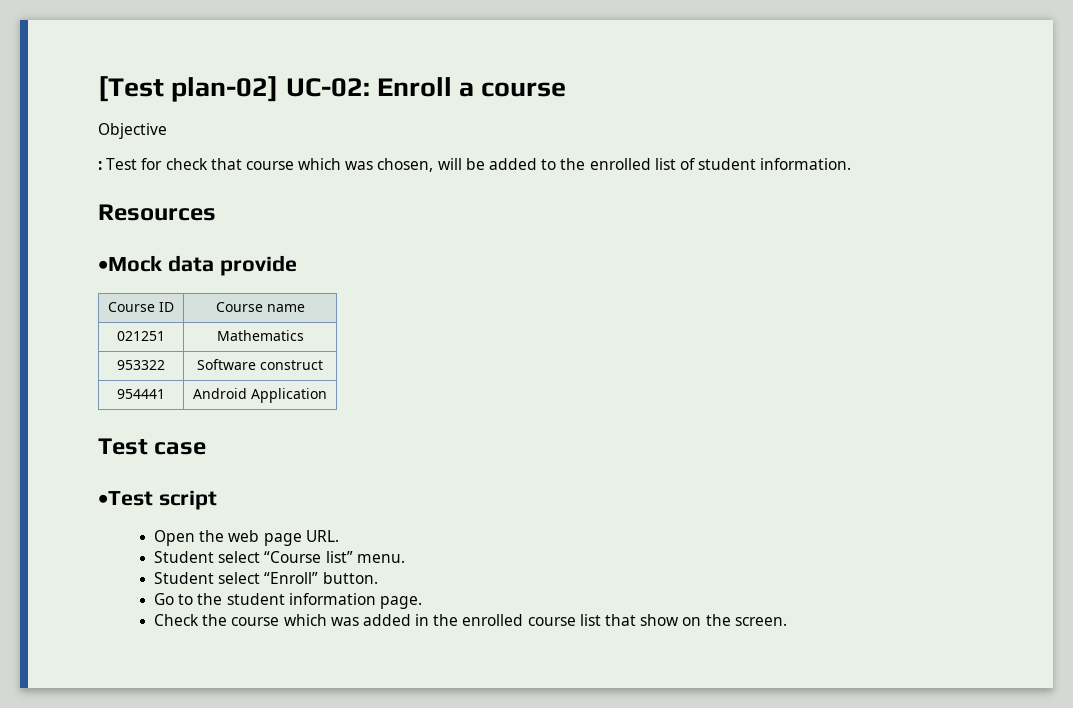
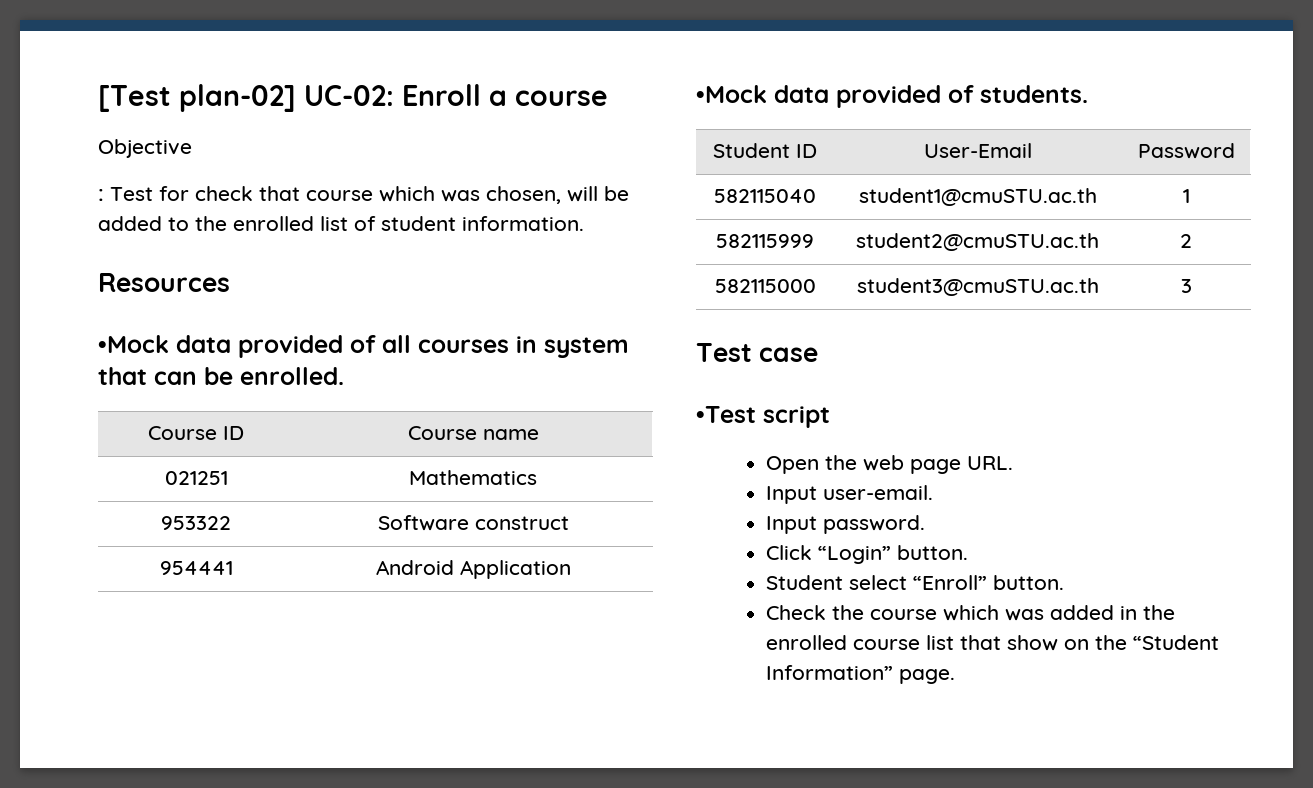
- •Mock data provide
+ •Mock data provided of all courses in system that can be enrolled.
+ •Mock data provided of students.
+ Student ID | User-Email | Password
+ 582115040 | student1@cmuSTU.ac.th | 1
+ 582115999 | student2@cmuSTU.ac.th | 2
+ 582115000 | student3@cmuSTU.ac.th | 3
- Student select “Course list” menu.
+ Input user-email.
+ Input password.
+ Click “Login” button.
  Student select “Enroll” button.
- Go to the student information page.
- Check the course which was added in the enrolled course list that show on the screen.
+ Check the course which was added in the enrolled course list that show on the “Student Information” page.

